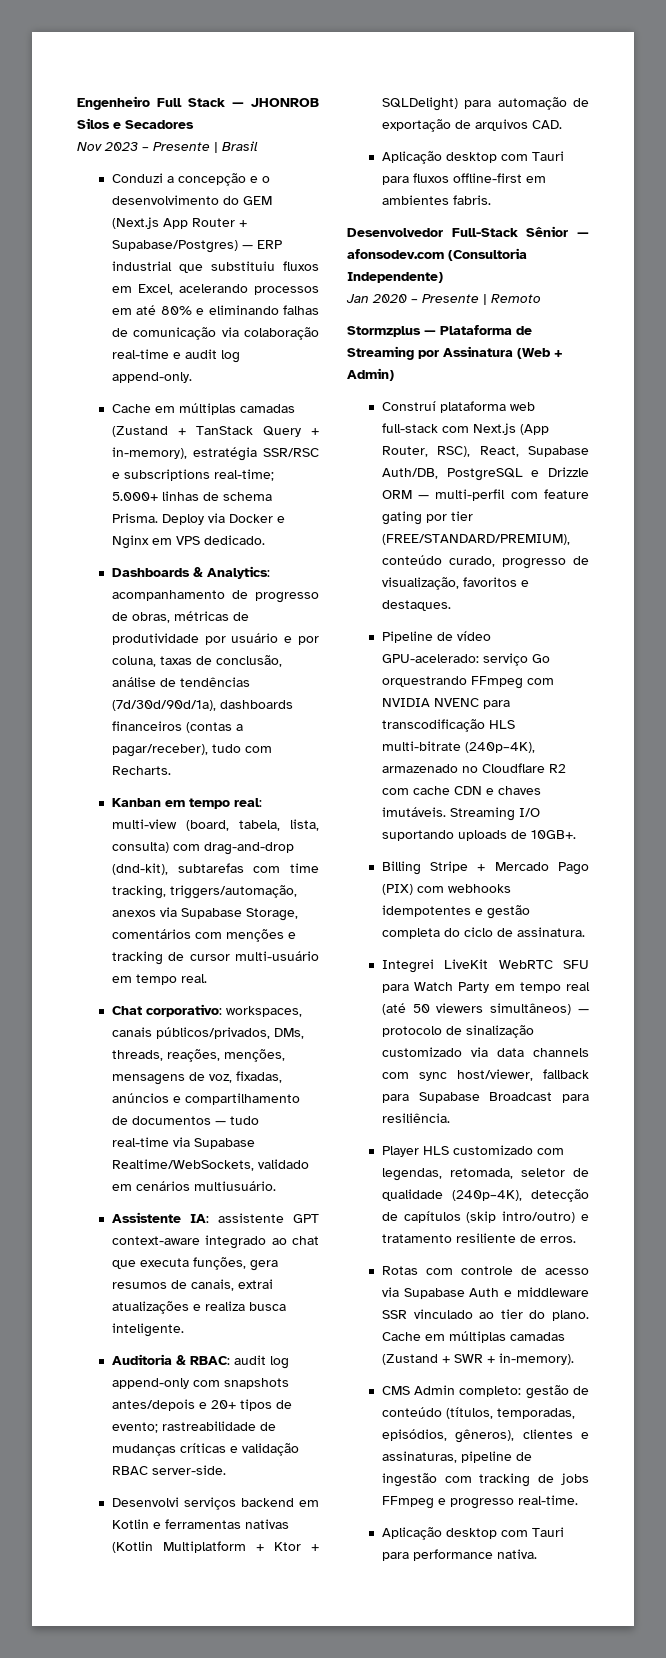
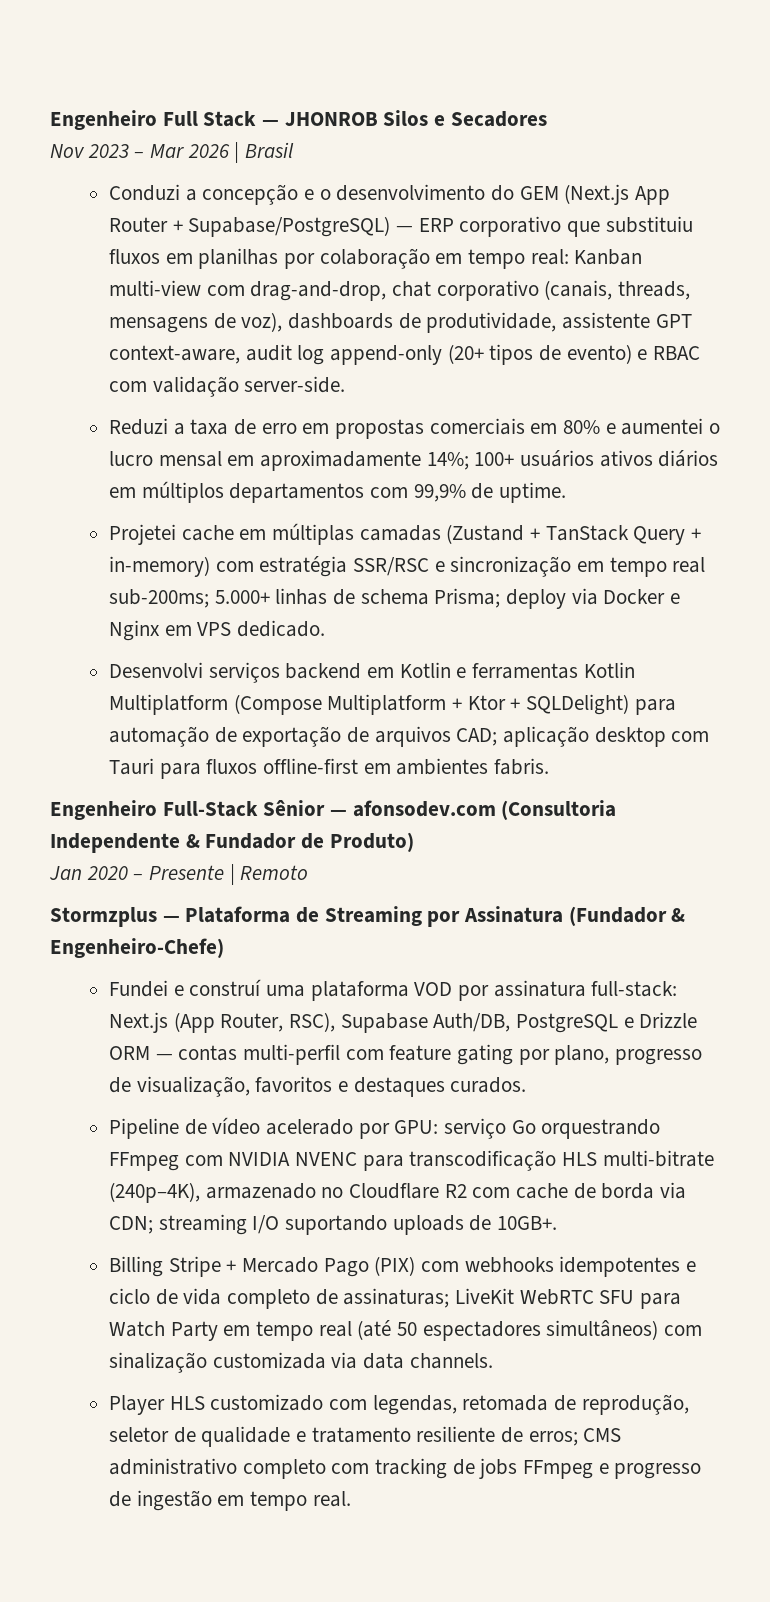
- Nov 2023 – Presente | Brasil
+ Nov 2023 – Mar 2026 | Brasil
- Conduzi a concepção e o desenvolvimento do GEM (Next.js App Router + Supabase/Postgres) — ERP industrial que substituiu fluxos em Excel, acelerando processos em até 80% e eliminando falhas de comunicação via colaboração real-time e audit log append-only.
- Cache em múltiplas camadas (Zustand + TanStack Query + in-memory), estratégia SSR/RSC e subscriptions real-time; 5.000+ linhas de schema Prisma. Deploy via Docker e Nginx em VPS dedicado.
+ Conduzi a concepção e o desenvolvimento do GEM (Next.js App Router + Supabase/PostgreSQL) — ERP corporativo que substituiu fluxos em planilhas por colaboração em tempo real: Kanban multi-view com drag-and-drop, chat corporativo (canais, threads, mensagens de voz), dashboards de produtividade, assistente GPT context-aware, audit log append-only (20+ tipos de evento) e RBAC com validação server-side.
+ Reduzi a taxa de erro em propostas comerciais em 80% e aumentei o lucro mensal em aproximadamente 14%; 100+ usuários ativos diários em múltiplos departamentos com 99,9% de uptime.
+ Projetei cache em múltiplas camadas (Zustand + TanStack Query + in-memory) com estratégia SSR/RSC e sincronização em tempo real sub-200ms; 5.000+ linhas de schema Prisma; deploy via Docker e Nginx em VPS dedicado.
- Dashboards & Analytics: acompanhamento de progresso de obras, métricas de produtividade por usuário e por coluna, taxas de conclusão, análise de tendências (7d/30d/90d/1a), dashboards financeiros (contas a pagar/receber), tudo com Recharts.
- Kanban em tempo real: multi-view (board, tabela, lista, consulta) com drag-and-drop (dnd-kit), subtarefas com time tracking, triggers/automação, anexos via Supabase Storage, comentários com menções e tracking de cursor multi-usuário em tempo real.
- Chat corporativo: workspaces, canais públicos/privados, DMs, threads, reações, menções, mensagens de voz, fixadas, anúncios e compartilhamento de documentos — tudo real-time via Supabase Realtime/WebSockets, validado em cenários multiusuário.
- Assistente IA: assistente GPT context-aware integrado ao chat que executa funções, gera resumos de canais, extrai atualizações e realiza busca inteligente.
- Auditoria & RBAC: audit log append-only com snapshots antes/depois e 20+ tipos de evento; rastreabilidade de mudanças críticas e validação RBAC server-side.
- Desenvolvi serviços backend em Kotlin e ferramentas nativas (Kotlin Multiplatform + Ktor + SQLDelight) para automação de exportação de arquivos CAD.
- Aplicação desktop com Tauri para fluxos offline-first em ambientes fabris.
+ Desenvolvi serviços backend em Kotlin e ferramentas Kotlin Multiplatform (Compose Multiplatform + Ktor + SQLDelight) para automação de exportação de arquivos CAD; aplicação desktop com Tauri para fluxos offline-first em ambientes fabris.
- Desenvolvedor Full-Stack Sênior — afonsodev.com (Consultoria Independente)
+ Engenheiro Full-Stack Sênior — afonsodev.com (Consultoria Independente & Fundador de Produto)
- Stormzplus — Plataforma de Streaming por Assinatura (Web + Admin)
- Construí plataforma web full-stack com Next.js (App Router, RSC), React, Supabase Auth/DB, PostgreSQL e Drizzle ORM — multi-perfil com feature gating por tier (FREE/STANDARD/PREMIUM), conteúdo curado, progresso de visualização, favoritos e destaques.
+ Stormzplus — Plataforma de Streaming por Assinatura (Fundador & Engenheiro-Chefe)
+ Fundei e construí uma plataforma VOD por assinatura full-stack: Next.js (App Router, RSC), Supabase Auth/DB, PostgreSQL e Drizzle ORM — contas multi-perfil com feature gating por plano, progresso de visualização, favoritos e destaques curados.
- Pipeline de vídeo GPU-acelerado: serviço Go orquestrando FFmpeg com NVIDIA NVENC para transcodificação HLS multi-bitrate (240p–4K), armazenado no Cloudflare R2 com cache CDN e chaves imutáveis. Streaming I/O suportando uploads de 10GB+.
+ Pipeline de vídeo acelerado por GPU: serviço Go orquestrando FFmpeg com NVIDIA NVENC para transcodificação HLS multi-bitrate (240p–4K), armazenado no Cloudflare R2 com cache de borda via CDN; streaming I/O suportando uploads de 10GB+.
- Billing Stripe + Mercado Pago (PIX) com webhooks idempotentes e gestão completa do ciclo de assinatura.
- Integrei LiveKit WebRTC SFU para Watch Party em tempo real (até 50 viewers simultâneos) — protocolo de sinalização customizado via data channels com sync host/viewer, fallback para Supabase Broadcast para resiliência.
+ Billing Stripe + Mercado Pago (PIX) com webhooks idempotentes e ciclo de vida completo de assinaturas; LiveKit WebRTC SFU para Watch Party em tempo real (até 50 espectadores simultâneos) com sinalização customizada via data channels.
- Player HLS customizado com legendas, retomada, seletor de qualidade (240p–4K), detecção de capítulos (skip intro/outro) e tratamento resiliente de erros.
- Rotas com controle de acesso via Supabase Auth e middleware SSR vinculado ao tier do plano. Cache em múltiplas camadas (Zustand + SWR + in-memory).
- CMS Admin completo: gestão de conteúdo (títulos, temporadas, episódios, gêneros), clientes e assinaturas, pipeline de ingestão com tracking de jobs FFmpeg e progresso real-time.
- Aplicação desktop com Tauri para performance nativa.
+ Player HLS customizado com legendas, retomada de reprodução, seletor de qualidade e tratamento resiliente de erros; CMS administrativo completo com tracking de jobs FFmpeg e progresso de ingestão em tempo real.

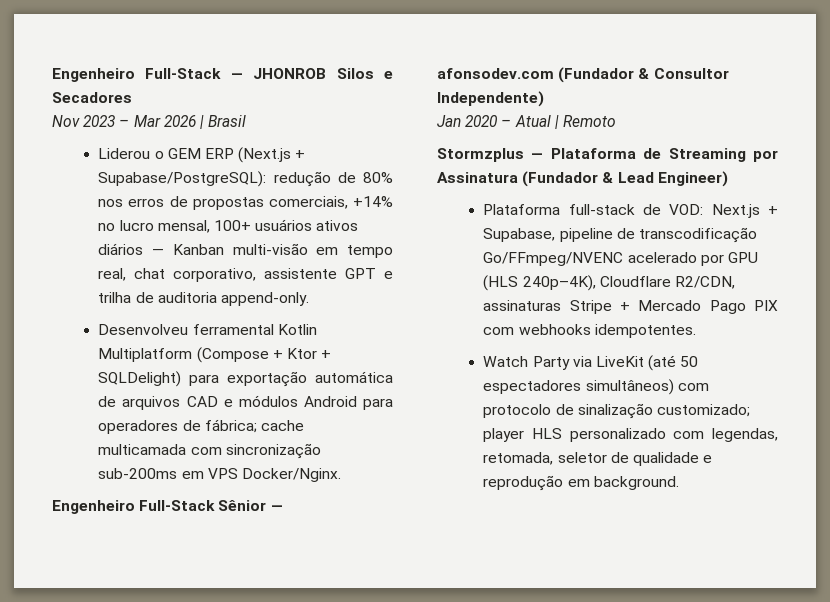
- Engenheiro Full Stack — JHONROB Silos e Secadores
+ Engenheiro Full-Stack — JHONROB Silos e Secadores
- Conduzi a concepção e o desenvolvimento do GEM (Next.js App Router + Supabase/PostgreSQL) — ERP corporativo que substituiu fluxos em planilhas por colaboração em tempo real: Kanban multi-view com drag-and-drop, chat corporativo (canais, threads, mensagens de voz), dashboards de produtividade, assistente GPT context-aware, audit log append-only (20+ tipos de evento) e RBAC com validação server-side.
- Reduzi a taxa de erro em propostas comerciais em 80% e aumentei o lucro mensal em aproximadamente 14%; 100+ usuários ativos diários em múltiplos departamentos com 99,9% de uptime.
- Projetei cache em múltiplas camadas (Zustand + TanStack Query + in-memory) com estratégia SSR/RSC e sincronização em tempo real sub-200ms; 5.000+ linhas de schema Prisma; deploy via Docker e Nginx em VPS dedicado.
- Desenvolvi serviços backend em Kotlin e ferramentas Kotlin Multiplatform (Compose Multiplatform + Ktor + SQLDelight) para automação de exportação de arquivos CAD; aplicação desktop com Tauri para fluxos offline-first em ambientes fabris.
+ Liderou o GEM ERP (Next.js + Supabase/PostgreSQL): redução de 80% nos erros de propostas comerciais, +14% no lucro mensal, 100+ usuários ativos diários — Kanban multi-visão em tempo real, chat corporativo, assistente GPT e trilha de auditoria append-only.
+ Desenvolveu ferramental Kotlin Multiplatform (Compose + Ktor + SQLDelight) para exportação automática de arquivos CAD e módulos Android para operadores de fábrica; cache multicamada com sincronização sub-200ms em VPS Docker/Nginx.
- Engenheiro Full-Stack Sênior — afonsodev.com (Consultoria Independente & Fundador de Produto)
+ Engenheiro Full-Stack Sênior — afonsodev.com (Fundador & Consultor Independente)
- Jan 2020 – Presente | Remoto
+ Jan 2020 – Atual | Remoto
- Stormzplus — Plataforma de Streaming por Assinatura (Fundador & Engenheiro-Chefe)
- Fundei e construí uma plataforma VOD por assinatura full-stack: Next.js (App Router, RSC), Supabase Auth/DB, PostgreSQL e Drizzle ORM — contas multi-perfil com feature gating por plano, progresso de visualização, favoritos e destaques curados.
- Pipeline de vídeo acelerado por GPU: serviço Go orquestrando FFmpeg com NVIDIA NVENC para transcodificação HLS multi-bitrate (240p–4K), armazenado no Cloudflare R2 com cache de borda via CDN; streaming I/O suportando uploads de 10GB+.
- Billing Stripe + Mercado Pago (PIX) com webhooks idempotentes e ciclo de vida completo de assinaturas; LiveKit WebRTC SFU para Watch Party em tempo real (até 50 espectadores simultâneos) com sinalização customizada via data channels.
- Player HLS customizado com legendas, retomada de reprodução, seletor de qualidade e tratamento resiliente de erros; CMS administrativo completo com tracking de jobs FFmpeg e progresso de ingestão em tempo real.
+ Stormzplus — Plataforma de Streaming por Assinatura (Fundador & Lead Engineer)
+ Plataforma full-stack de VOD: Next.js + Supabase, pipeline de transcodificação Go/FFmpeg/NVENC acelerado por GPU (HLS 240p–4K), Cloudflare R2/CDN, assinaturas Stripe + Mercado Pago PIX com webhooks idempotentes.
+ Watch Party via LiveKit (até 50 espectadores simultâneos) com protocolo de sinalização customizado; player HLS personalizado com legendas, retomada, seletor de qualidade e reprodução em background.

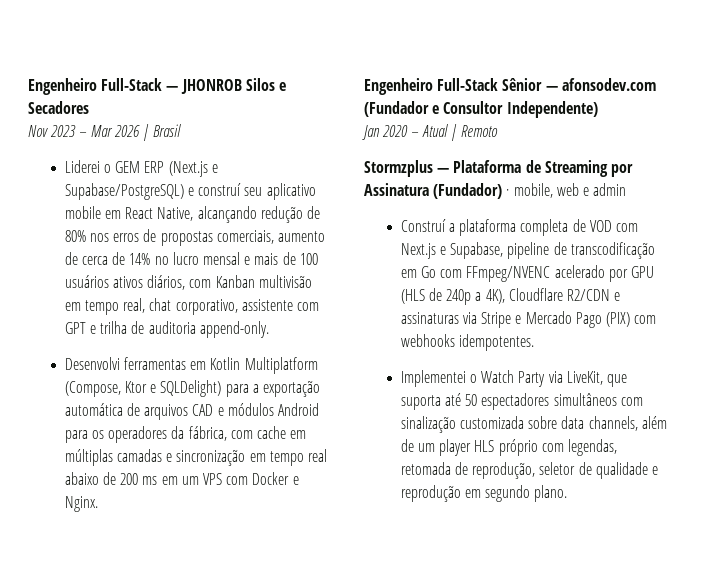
- Liderou o GEM ERP (Next.js + Supabase/PostgreSQL): redução de 80% nos erros de propostas comerciais, +14% no lucro mensal, 100+ usuários ativos diários — Kanban multi-visão em tempo real, chat corporativo, assistente GPT e trilha de auditoria append-only.
+ Liderei o GEM ERP (Next.js e Supabase/PostgreSQL) e construí seu aplicativo mobile em React Native, alcançando redução de 80% nos erros de propostas comerciais, aumento de cerca de 14% no lucro mensal e mais de 100 usuários ativos diários, com Kanban multivisão em tempo real, chat corporativo, assistente com GPT e trilha de auditoria append-only.
- Desenvolveu ferramental Kotlin Multiplatform (Compose + Ktor + SQLDelight) para exportação automática de arquivos CAD e módulos Android para operadores de fábrica; cache multicamada com sincronização sub-200ms em VPS Docker/Nginx.
+ Desenvolvi ferramentas em Kotlin Multiplatform (Compose, Ktor e SQLDelight) para a exportação automática de arquivos CAD e módulos Android para os operadores da fábrica, com cache em múltiplas camadas e sincronização em tempo real abaixo de 200 ms em um VPS com Docker e Nginx.
- Engenheiro Full-Stack Sênior — afonsodev.com (Fundador & Consultor Independente)
+ Engenheiro Full-Stack Sênior — afonsodev.com (Fundador e Consultor Independente)
- Stormzplus — Plataforma de Streaming por Assinatura (Fundador & Lead Engineer)
- Plataforma full-stack de VOD: Next.js + Supabase, pipeline de transcodificação Go/FFmpeg/NVENC acelerado por GPU (HLS 240p–4K), Cloudflare R2/CDN, assinaturas Stripe + Mercado Pago PIX com webhooks idempotentes.
+ Stormzplus — Plataforma de Streaming por Assinatura (Fundador) · mobile, web e admin
+ Construí a plataforma completa de VOD com Next.js e Supabase, pipeline de transcodificação em Go com FFmpeg/NVENC acelerado por GPU (HLS de 240p a 4K), Cloudflare R2/CDN e assinaturas via Stripe e Mercado Pago (PIX) com webhooks idempotentes.
- Watch Party via LiveKit (até 50 espectadores simultâneos) com protocolo de sinalização customizado; player HLS personalizado com legendas, retomada, seletor de qualidade e reprodução em background.
+ Implementei o Watch Party via LiveKit, que suporta até 50 espectadores simultâneos com sinalização customizada sobre data channels, além de um player HLS próprio com legendas, retomada de reprodução, seletor de qualidade e reprodução em segundo plano.

